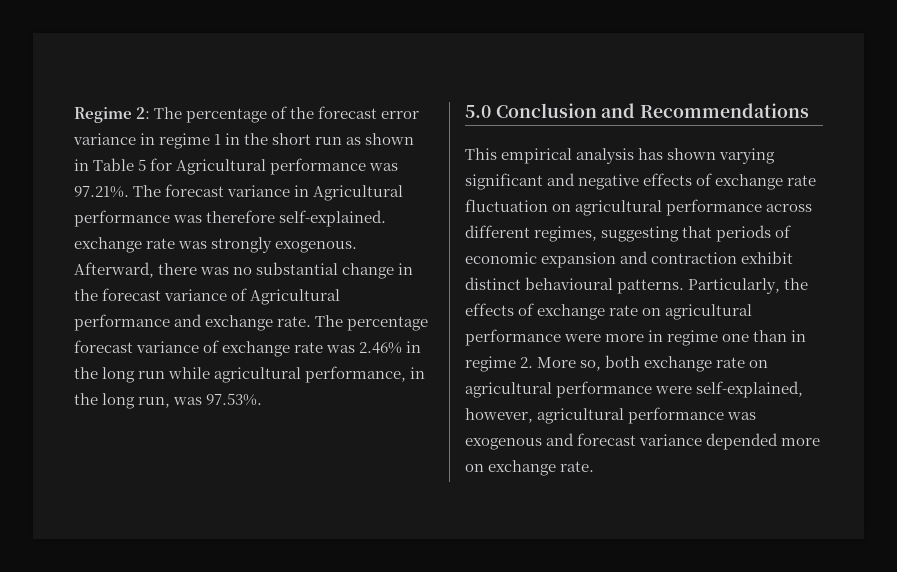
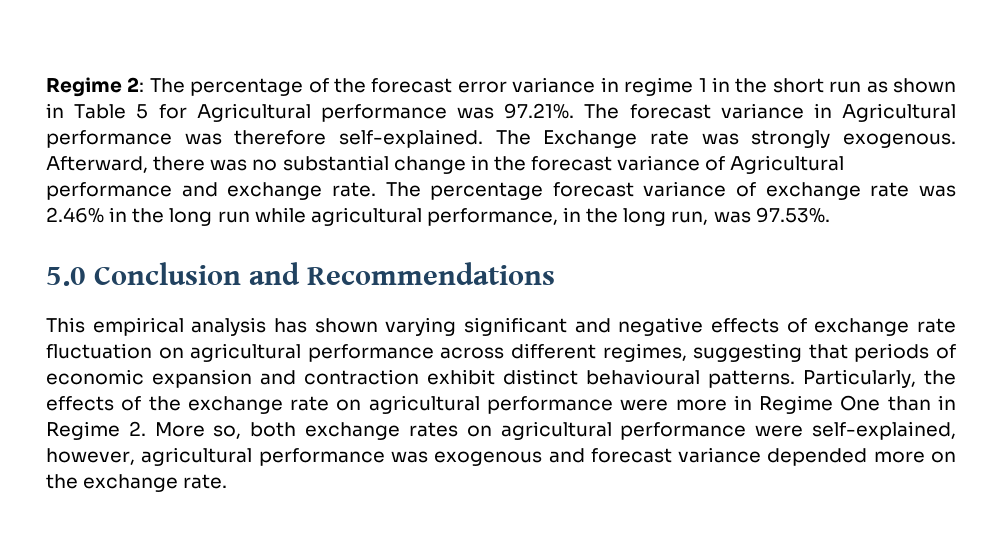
- Regime 2: The percentage of the forecast error variance in regime 1 in the short run as shown in Table 5 for Agricultural performance was 97.21%. The forecast variance in Agricultural performance was therefore self-explained. exchange rate was strongly exogenous.
+ Regime 2: The percentage of the forecast error variance in regime 1 in the short run as shown in Table 5 for Agricultural performance was 97.21%. The forecast variance in Agricultural performance was therefore self-explained. The Exchange rate was strongly exogenous.
- Particularly, the effects of exchange rate on agricultural performance were more in regime one than in regime 2. More so, both exchange rate on agricultural performance were self-explained, however, agricultural performance was exogenous and forecast variance depended more on exchange rate.
+ Particularly, the effects of the exchange rate on agricultural performance were more in Regime One than in Regime 2. More so, both exchange rates on agricultural performance were self-explained, however, agricultural performance was exogenous and forecast variance depended more on the exchange rate.

